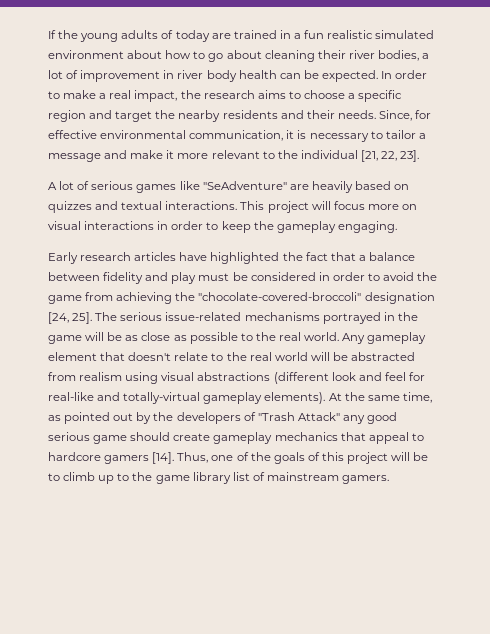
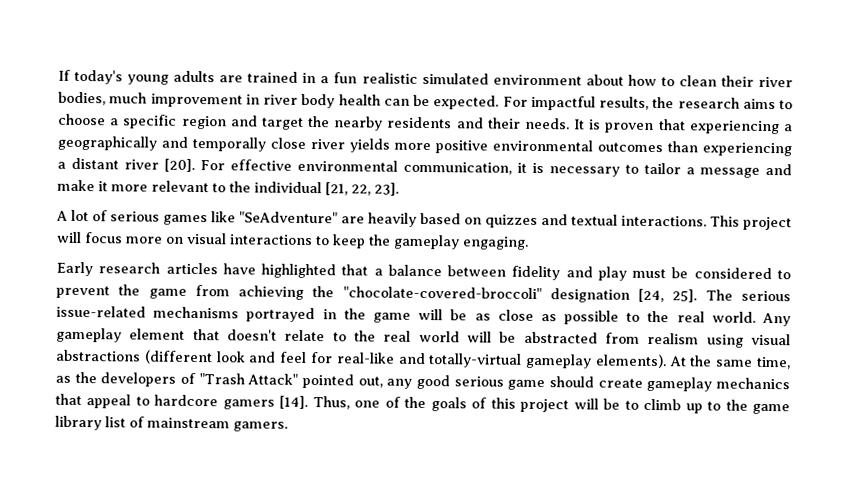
- If the young adults of today are trained in a fun realistic simulated environment about how to go about cleaning their river bodies, a lot of improvement in river body health can be expected.
+ If today's young adults are trained in a fun realistic simulated environment about how to clean their river bodies, much improvement in river body health can be expected.
- In order to make a real impact, the research aims to choose a specific region and target the nearby residents and their needs.
+ For impactful results, the research aims to choose a specific region and target the nearby residents and their needs.
- Since, for effective environmental communication, it is necessary to tailor a message and make it more relevant to the individual [21, 22, 23].
+ It is proven that experiencing a geographically and temporally close river yields more positive environmental outcomes than experiencing a distant river [20]. For effective environmental communication, it is necessary to tailor a message and make it more relevant to the individual [21, 22, 23].
- This project will focus more on visual interactions in order to keep the gameplay engaging.
+ This project will focus more on visual interactions to keep the gameplay engaging.
- Early research articles have highlighted the fact that a balance between fidelity and play must be considered in order to avoid the game from achieving the "chocolate-covered-broccoli" designation [24, 25].
+ Early research articles have highlighted that a balance between fidelity and play must be considered to prevent the game from achieving the "chocolate-covered-broccoli" designation [24, 25].
- At the same time, as pointed out by the developers of "Trash Attack" any good serious game should create gameplay mechanics that appeal to hardcore gamers [14].
+ At the same time, as the developers of "Trash Attack" pointed out, any good serious game should create gameplay mechanics that appeal to hardcore gamers [14].

